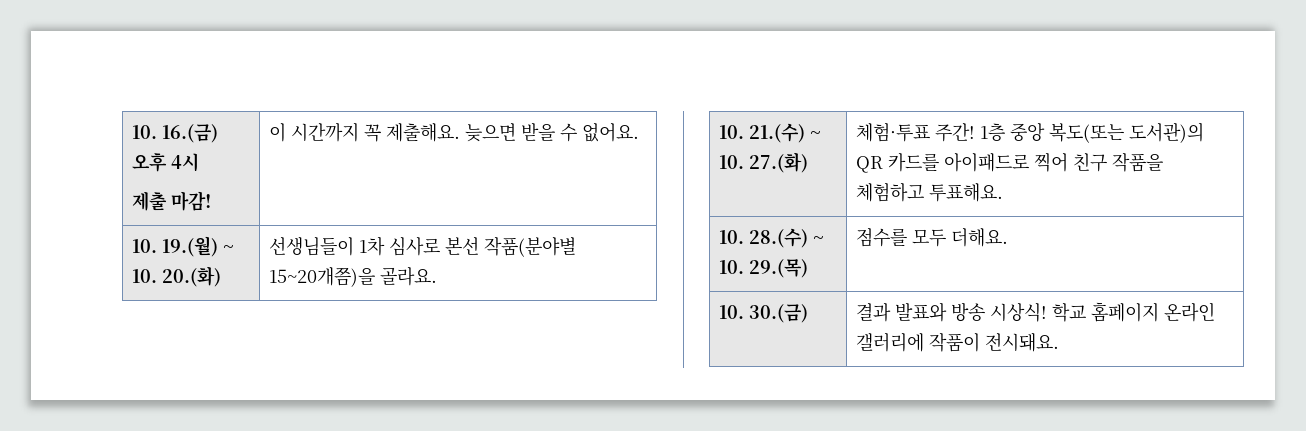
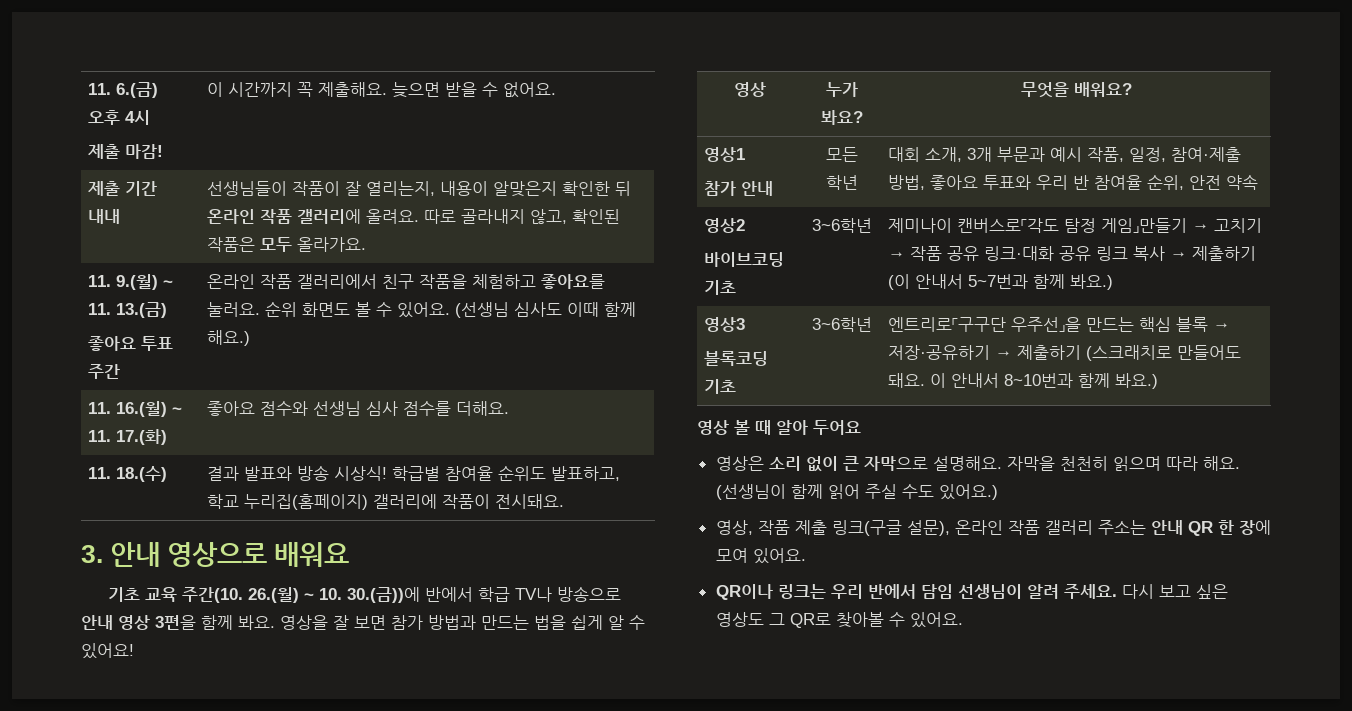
- 10. 16.(금) 오후 4시
+ 11. 6.(금) 오후 4시
- 10. 19.(월) ~ 10. 20.(화) | 선생님들이 1차 심사로 본선 작품(분야별 15~20개쯤)을 골라요.
- 10. 21.(수) ~ 10. 27.(화) | 체험·투표 주간! 1층 중앙 복도(또는 도서관)의 QR 카드를 아이패드로 찍어 친구 작품을 체험하고 투표해요.
- 10. 28.(수) ~ 10. 29.(목) | 점수를 모두 더해요.
+ 제출 기간 내내 | 선생님들이 작품이 잘 열리는지, 내용이 알맞은지 확인한 뒤 온라인 작품 갤러리에 올려요. 따로 골라내지 않고, 확인된 작품은 모두 올라가요.
+ 11. 9.(월) ~ 11. 13.(금)
+ 좋아요 투표 주간 | 온라인 작품 갤러리에서 친구 작품을 체험하고 좋아요를 눌러요. 순위 화면도 볼 수 있어요. (선생님 심사도 이때 함께 해요.)
+ 11. 16.(월) ~ 11. 17.(화) | 좋아요 점수와 선생님 심사 점수를 더해요.
- 10. 30.(금) | 결과 발표와 방송 시상식! 학교 홈페이지 온라인 갤러리에 작품이 전시돼요.
+ 11. 18.(수) | 결과 발표와 방송 시상식! 학급별 참여율 순위도 발표하고, 학교 누리집(홈페이지) 갤러리에 작품이 전시돼요.
+ 3. 안내 영상으로 배워요
+ 기초 교육 주간(10. 26.(월) ~ 10. 30.(금))에 반에서 학급 TV나 방송으로 안내 영상 3편을 함께 봐요. 영상을 잘 보면 참가 방법과 만드는 법을 쉽게 알 수 있어요!
+ 영상 | 누가 봐요? | 무엇을 배워요?
+ 영상1
+ 참가 안내 | 모든 학년 | 대회 소개, 3개 부문과 예시 작품, 일정, 참여·제출 방법, 좋아요 투표와 우리 반 참여율 순위, 안전 약속
+ 영상2
+ 바이브코딩 기초 | 3~6학년 | 제미나이 캔버스로「각도 탐정 게임」만들기 → 고치기 → 작품 공유 링크·대화 공유 링크 복사 → 제출하기 (이 안내서 5~7번과 함께 봐요.)
+ 영상3
+ 블록코딩 기초 | 3~6학년 | 엔트리로「구구단 우주선」을 만드는 핵심 블록 → 저장·공유하기 → 제출하기 (스크래치로 만들어도 돼요. 이 안내서 8~10번과 함께 봐요.)
+ 영상 볼 때 알아 두어요
+ 영상은 소리 없이 큰 자막으로 설명해요. 자막을 천천히 읽으며 따라 해요. (선생님이 함께 읽어 주실 수도 있어요.)
+ 영상, 작품 제출 링크(구글 설문), 온라인 작품 갤러리 주소는 안내 QR 한 장에 모여 있어요.
+ QR이나 링크는 우리 반에서 담임 선생님이 알려 주세요. 다시 보고 싶은 영상도 그 QR로 찾아볼 수 있어요.

